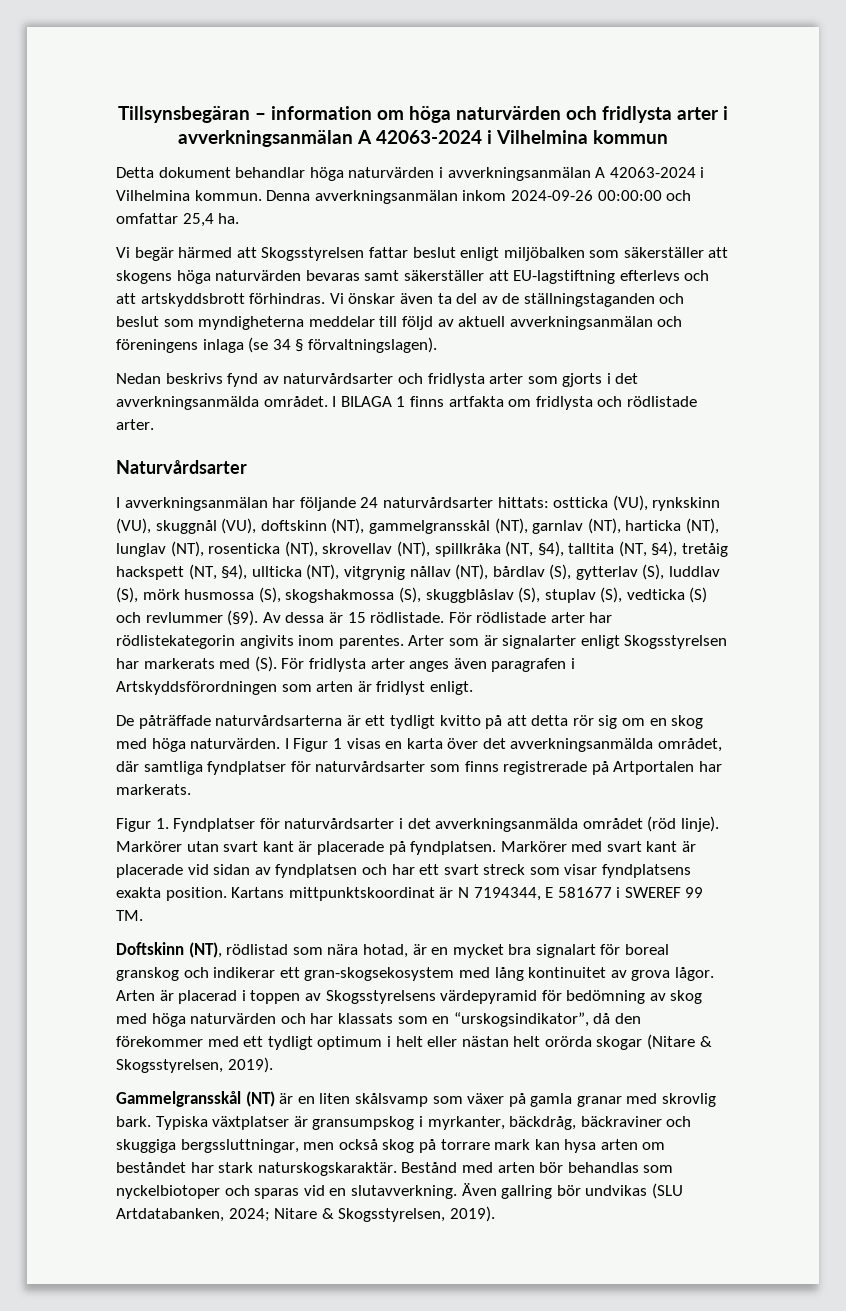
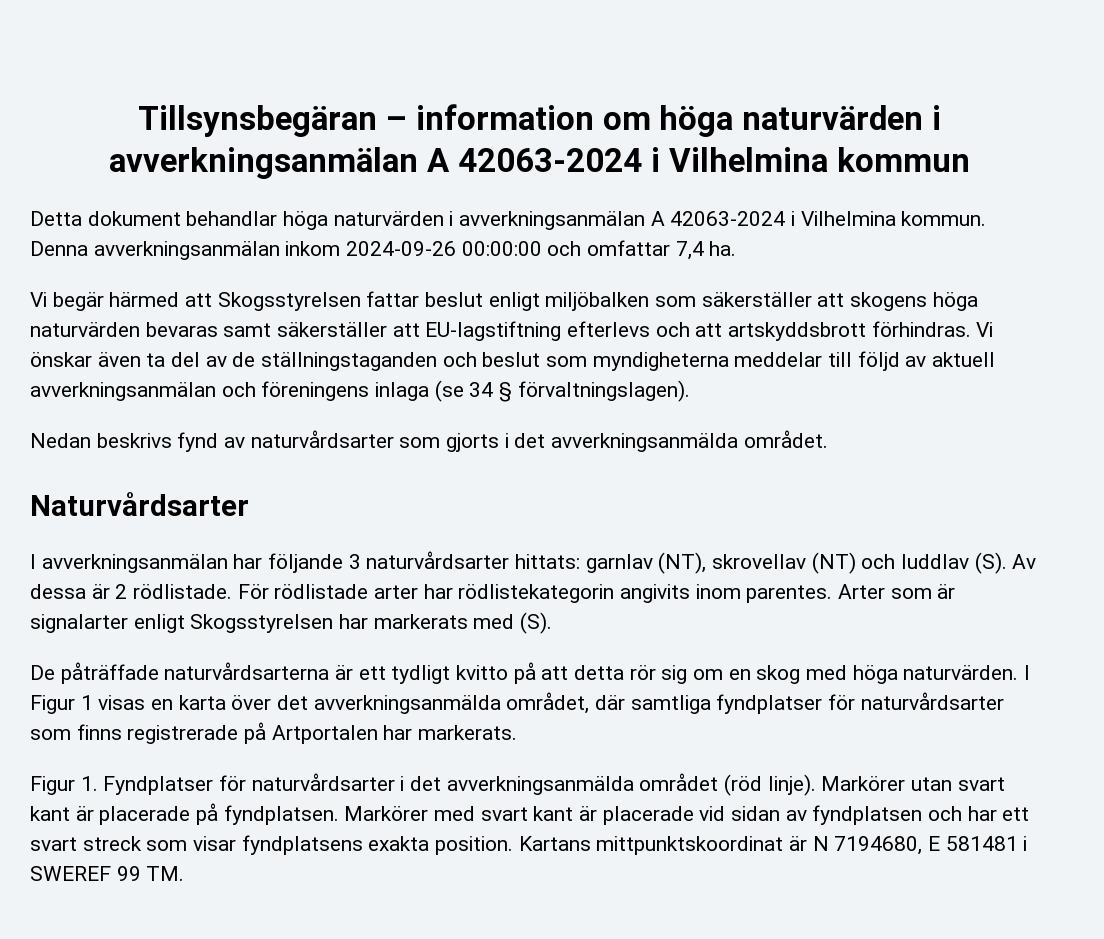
- Tillsynsbegäran – information om höga naturvärden och fridlysta arter i avverkningsanmälan A 42063-2024 i Vilhelmina kommun
+ Tillsynsbegäran – information om höga naturvärden i avverkningsanmälan A 42063-2024 i Vilhelmina kommun
- Denna avverkningsanmälan inkom 2024-09-26 00:00:00 och omfattar 25,4 ha.
+ Denna avverkningsanmälan inkom 2024-09-26 00:00:00 och omfattar 7,4 ha.
- Nedan beskrivs fynd av naturvårdsarter och fridlysta arter som gjorts i det avverkningsanmälda området. I BILAGA 1 finns artfakta om fridlysta och rödlistade arter.
+ Nedan beskrivs fynd av naturvårdsarter som gjorts i det avverkningsanmälda området.
- I avverkningsanmälan har följande 24 naturvårdsarter hittats: ostticka (VU), rynkskinn (VU), skuggnål (VU), doftskinn (NT), gammelgransskål (NT), garnlav (NT), harticka (NT), lunglav (NT), rosenticka (NT), skrovellav (NT), spillkråka (NT, §4), talltita (NT, §4), tretåig hackspett (NT, §4), ullticka (NT), vitgrynig nållav (NT), bårdlav (S), gytterlav (S), luddlav (S), mörk husmossa (S), skogshakmossa (S), skuggblåslav (S), stuplav (S), vedticka (S) och revlummer (§9). Av dessa är 15 rödlistade.
+ I avverkningsanmälan har följande 3 naturvårdsarter hittats: garnlav (NT), skrovellav (NT) och luddlav (S). Av dessa är 2 rödlistade.
- Arter som är signalarter enligt Skogsstyrelsen har markerats med (S). För fridlysta arter anges även paragrafen i Artskyddsförordningen som arten är fridlyst enligt.
+ Arter som är signalarter enligt Skogsstyrelsen har markerats med (S).
- Kartans mittpunktskoordinat är N 7194344, E 581677 i SWEREF 99 TM.
+ Kartans mittpunktskoordinat är N 7194680, E 581481 i SWEREF 99 TM.
- Doftskinn (NT), rödlistad som nära hotad, är en mycket bra signalart för boreal granskog och indikerar ett gran-skogsekosystem med lång kontinuitet av grova lågor. Arten är placerad i toppen av Skogsstyrelsens värdepyramid för bedömning av skog med höga naturvärden och har klassats som en “urskogsindikator”, då den förekommer med ett tydligt optimum i helt eller nästan helt orörda skogar (Nitare & Skogsstyrelsen, 2019).
- Gammelgransskål (NT) är en liten skålsvamp som växer på gamla granar med skrovlig bark. Typiska växtplatser är gransumpskog i myrkanter, bäckdråg, bäckraviner och skuggiga bergssluttningar, men också skog på torrare mark kan hysa arten om beståndet har stark naturskogskaraktär. Bestånd med arten bör behandlas som nyckelbiotoper och sparas vid en slutavverkning. Även gallring bör undvikas (SLU Artdatabanken, 2024; Nitare & Skogsstyrelsen, 2019).

